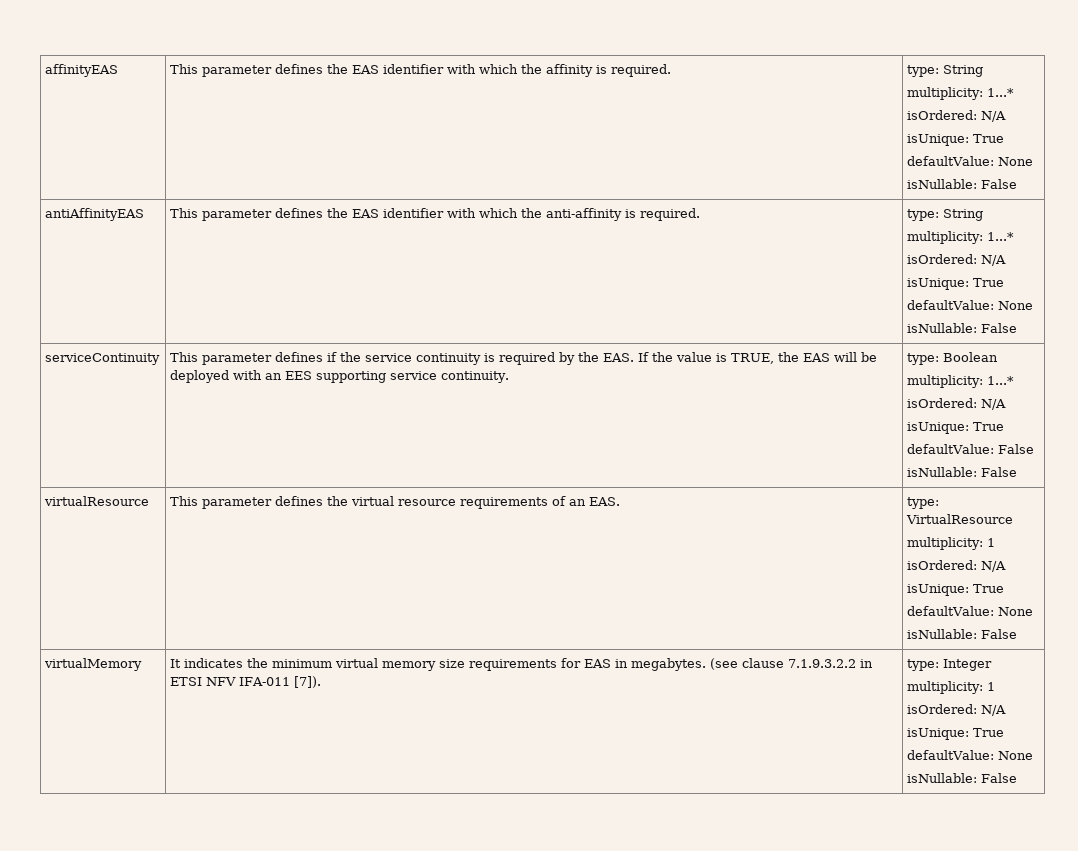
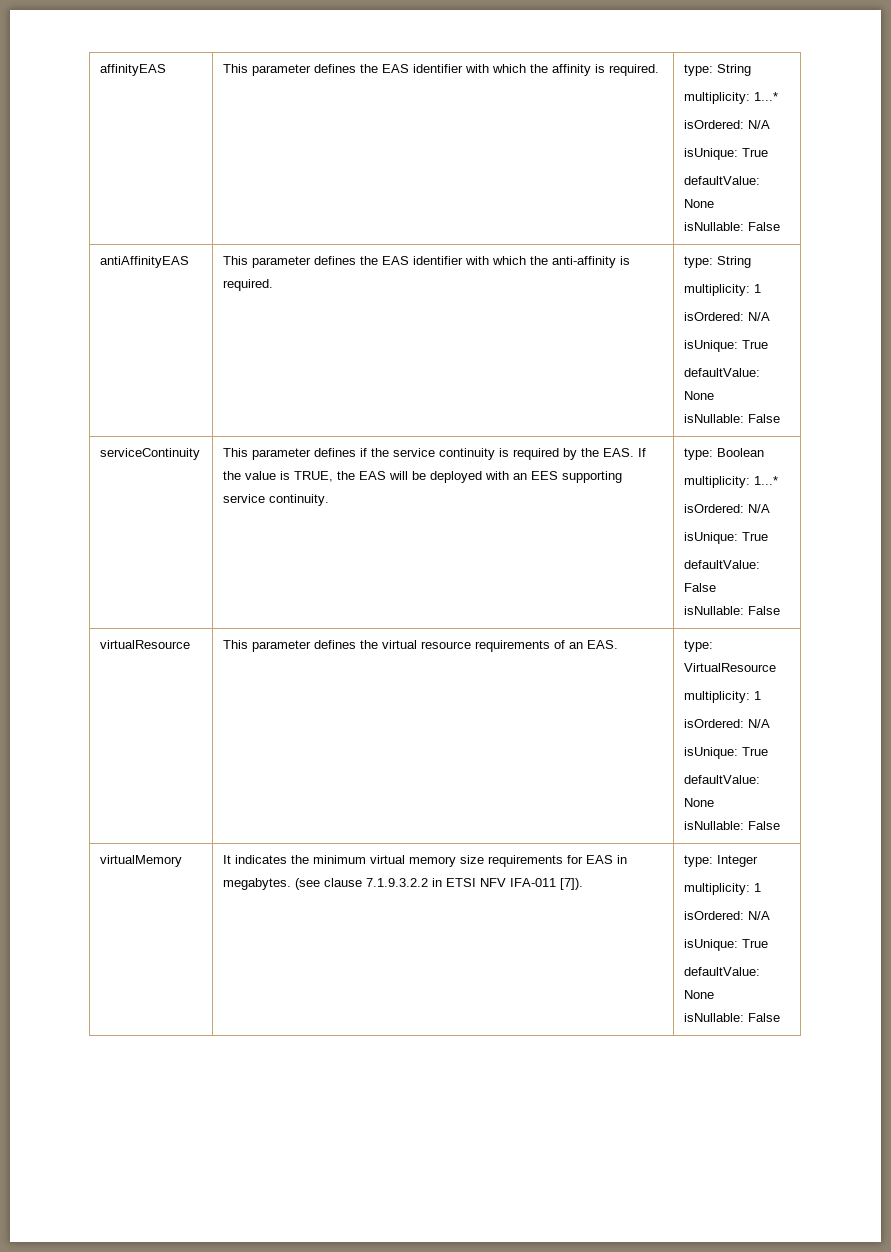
  antiAffinityEAS | This parameter defines the EAS identifier with which the anti-affinity is required. | type: String
- multiplicity: 1...*
+ multiplicity: 1

